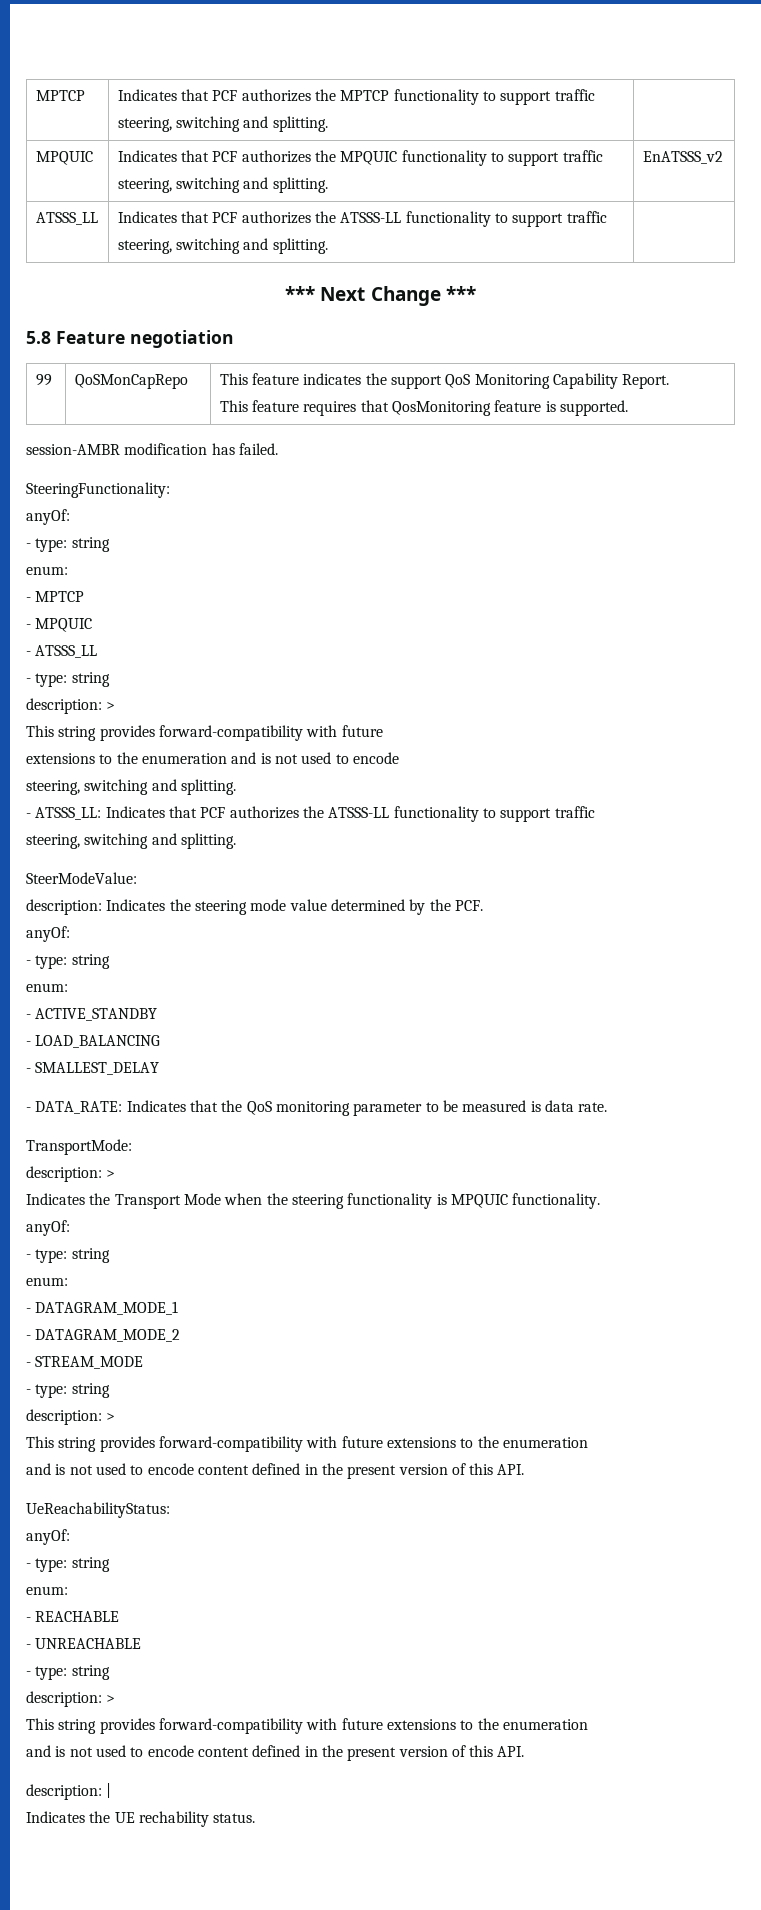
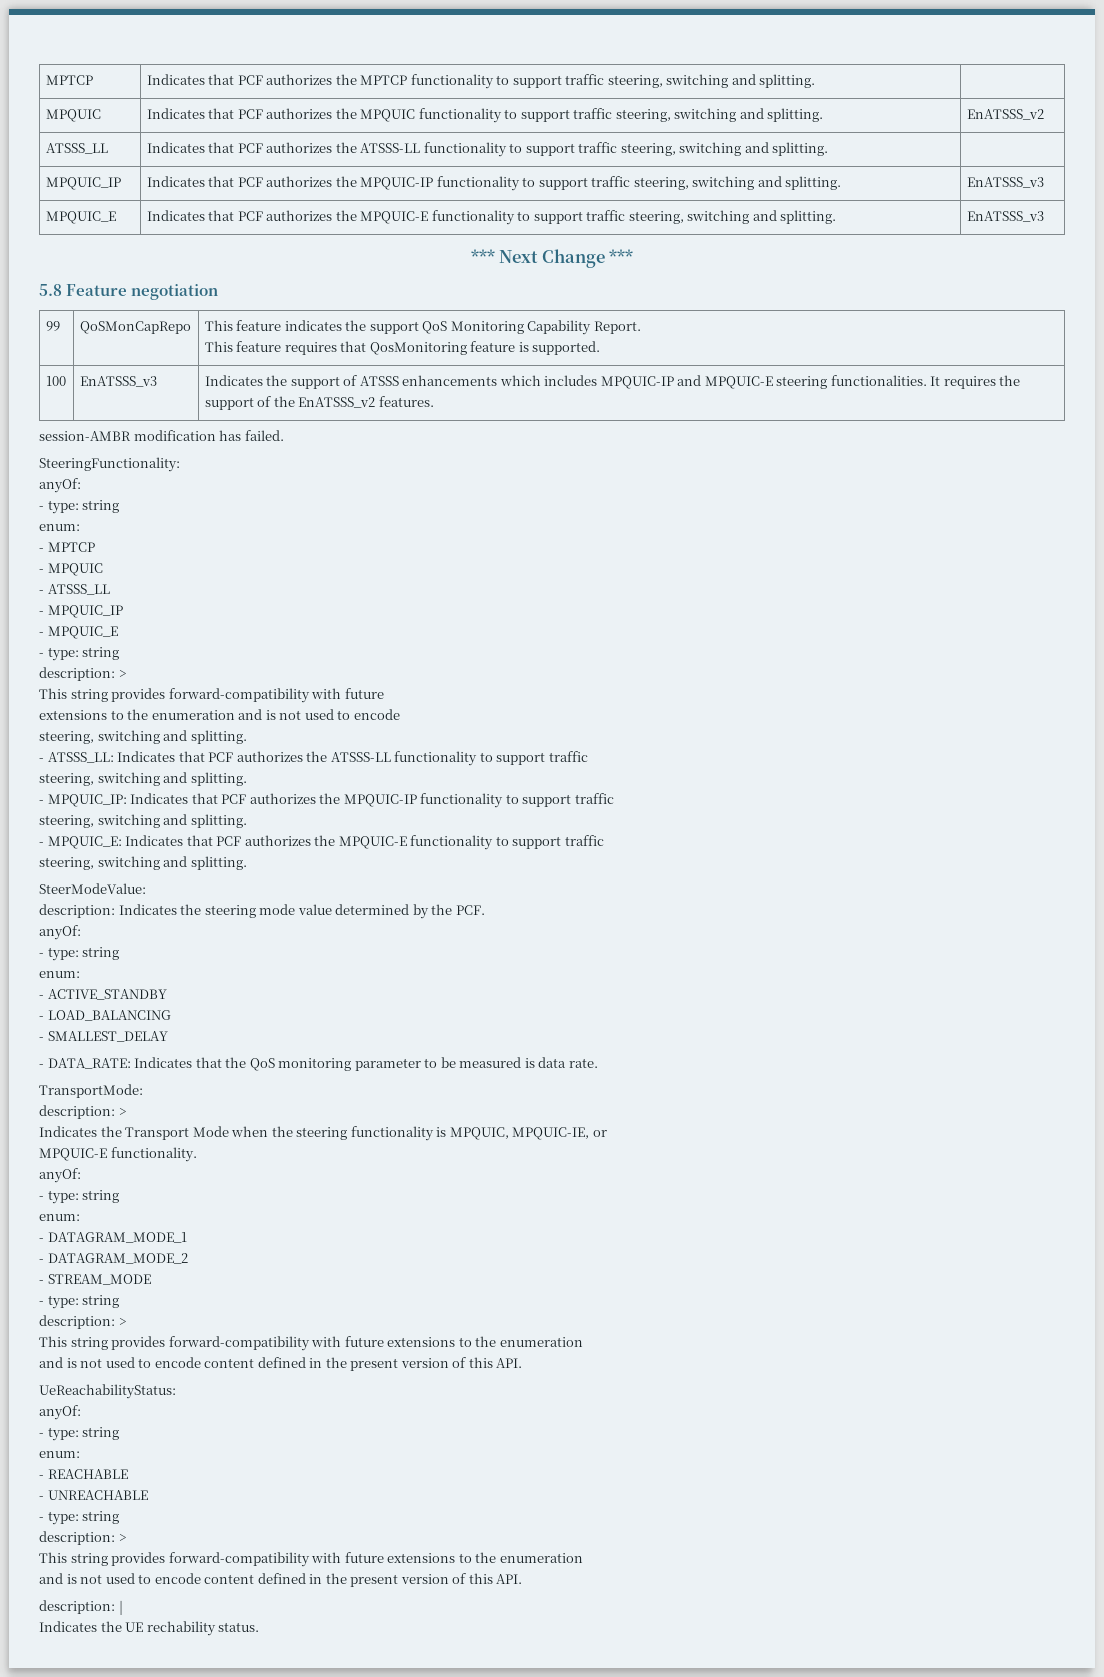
+ MPQUIC_IP | Indicates that PCF authorizes the MPQUIC-IP functionality to support traffic steering, switching and splitting. | EnATSSS_v3
+ MPQUIC_E | Indicates that PCF authorizes the MPQUIC-E functionality to support traffic steering, switching and splitting. | EnATSSS_v3
+ 100 | EnATSSS_v3 | Indicates the support of ATSSS enhancements which includes MPQUIC-IP and MPQUIC-E steering functionalities. It requires the support of the EnATSSS_v2 features.
+ - MPQUIC_IP
+ - MPQUIC_E
+ - MPQUIC_IP: Indicates that PCF authorizes the MPQUIC-IP functionality to support traffic
+ steering, switching and splitting.
+ - MPQUIC_E: Indicates that PCF authorizes the MPQUIC-E functionality to support traffic
+ steering, switching and splitting.
- Indicates the Transport Mode when the steering functionality is MPQUIC functionality.
+ Indicates the Transport Mode when the steering functionality is MPQUIC, MPQUIC-IE, or
+ MPQUIC-E functionality.

